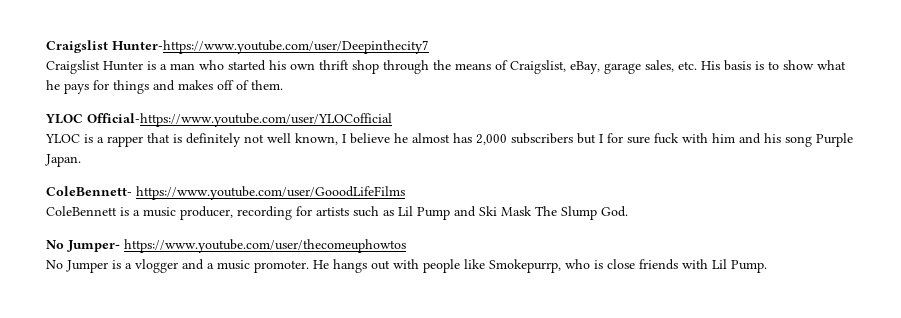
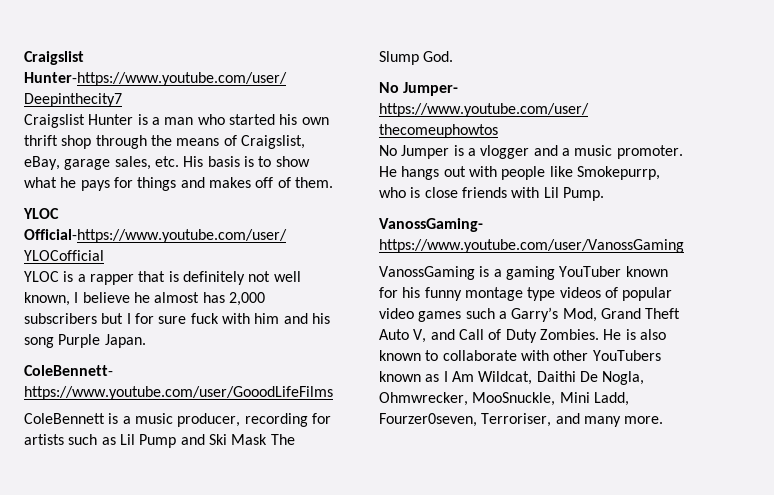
+ VanossGaming- https://www.youtube.com/user/VanossGaming
+ VanossGaming is a gaming YouTuber known for his funny montage type videos of popular video games such a Garry’s Mod, Grand Theft Auto V, and Call of Duty Zombies. He is also known to collaborate with other YouTubers known as I Am Wildcat, Daithi De Nogla, Ohmwrecker, MooSnuckle, Mini Ladd, Fourzer0seven, Terroriser, and many more.

